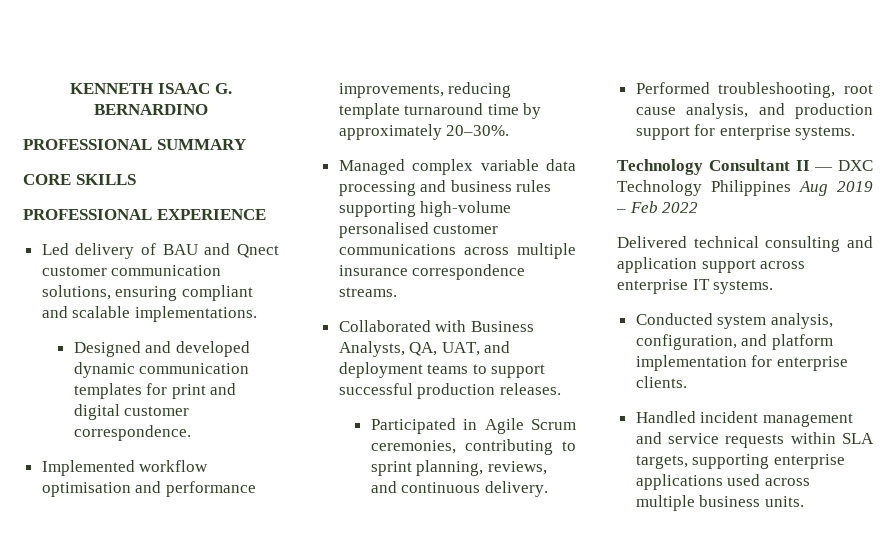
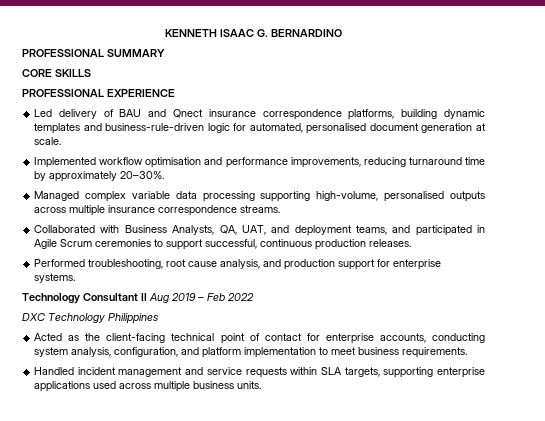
- Led delivery of BAU and Qnect customer communication solutions, ensuring compliant and scalable implementations.
- Designed and developed dynamic communication templates for print and digital customer correspondence.
+ Led delivery of BAU and Qnect insurance correspondence platforms, building dynamic templates and business-rule-driven logic for automated, personalised document generation at scale.
- Implemented workflow optimisation and performance improvements, reducing template turnaround time by approximately 20–30%.
+ Implemented workflow optimisation and performance improvements, reducing turnaround time by approximately 20–30%.
- Managed complex variable data processing and business rules supporting high-volume personalised customer communications across multiple insurance correspondence streams.
+ Managed complex variable data processing supporting high-volume, personalised outputs across multiple insurance correspondence streams.
- Collaborated with Business Analysts, QA, UAT, and deployment teams to support successful production releases.
- Participated in Agile Scrum ceremonies, contributing to sprint planning, reviews, and continuous delivery.
+ Collaborated with Business Analysts, QA, UAT, and deployment teams, and participated in Agile Scrum ceremonies to support successful, continuous production releases.
- Technology Consultant II — DXC Technology Philippines Aug 2019 – Feb 2022
+ Technology Consultant II Aug 2019 – Feb 2022
- Delivered technical consulting and application support across enterprise IT systems.
- Conducted system analysis, configuration, and platform implementation for enterprise clients.
+ DXC Technology Philippines
+ Acted as the client-facing technical point of contact for enterprise accounts, conducting system analysis, configuration, and platform implementation to meet business requirements.

